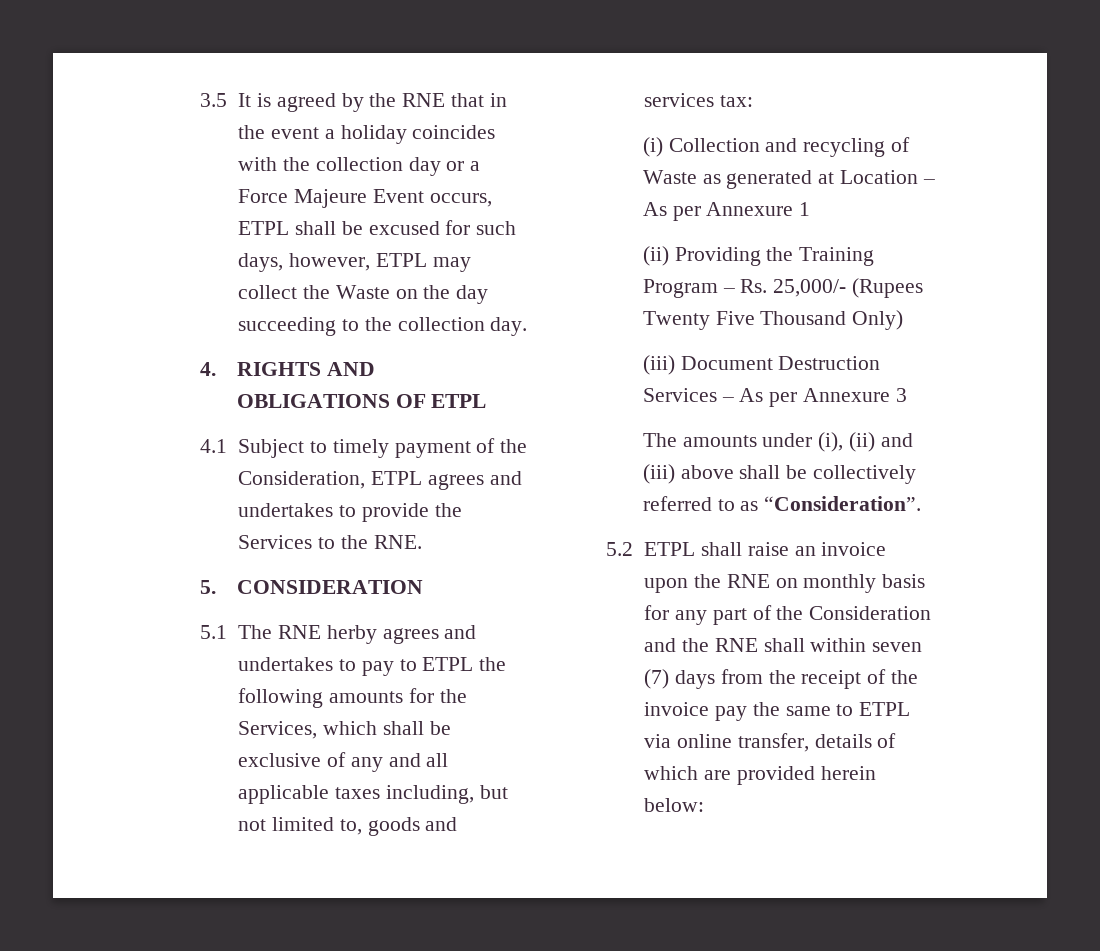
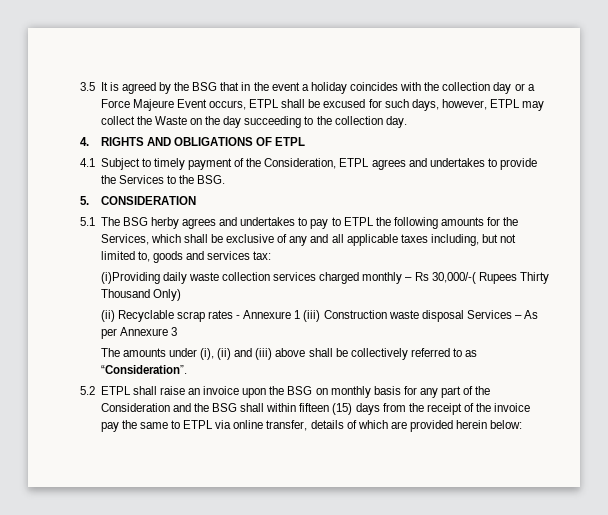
- 3.5 It is agreed by the RNE that in the event a holiday coincides with the collection day or a Force Majeure Event occurs, ETPL shall be excused for such days, however, ETPL may collect the Waste on the day succeeding to the collection day.
+ 3.5 It is agreed by the BSG that in the event a holiday coincides with the collection day or a Force Majeure Event occurs, ETPL shall be excused for such days, however, ETPL may collect the Waste on the day succeeding to the collection day.
- 4.1 Subject to timely payment of the Consideration, ETPL agrees and undertakes to provide the Services to the RNE.
+ 4.1 Subject to timely payment of the Consideration, ETPL agrees and undertakes to provide the Services to the BSG.
- 5.1 The RNE herby agrees and undertakes to pay to ETPL the following amounts for the Services, which shall be exclusive of any and all applicable taxes including, but not limited to, goods and services tax:
+ 5.1 The BSG herby agrees and undertakes to pay to ETPL the following amounts for the Services, which shall be exclusive of any and all applicable taxes including, but not limited to, goods and services tax:
- (i) Collection and recycling of Waste as generated at Location – As per Annexure 1
- (ii) Providing the Training Program – Rs. 25,000/- (Rupees Twenty Five Thousand Only)
- (iii) Document Destruction Services – As per Annexure 3
+ (i)Providing daily waste collection services charged monthly – Rs 30,000/-( Rupees Thirty Thousand Only)
+ (ii) Recyclable scrap rates - Annexure 1 (iii) Construction waste disposal Services – As per Annexure 3
- 5.2 ETPL shall raise an invoice upon the RNE on monthly basis for any part of the Consideration and the RNE shall within seven (7) days from the receipt of the invoice pay the same to ETPL via online transfer, details of which are provided herein below:
+ 5.2 ETPL shall raise an invoice upon the BSG on monthly basis for any part of the Consideration and the BSG shall within fifteen (15) days from the receipt of the invoice pay the same to ETPL via online transfer, details of which are provided herein below:

